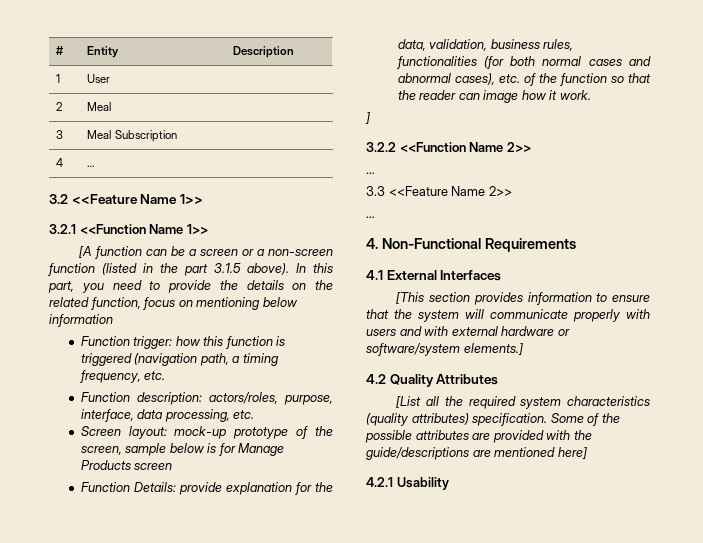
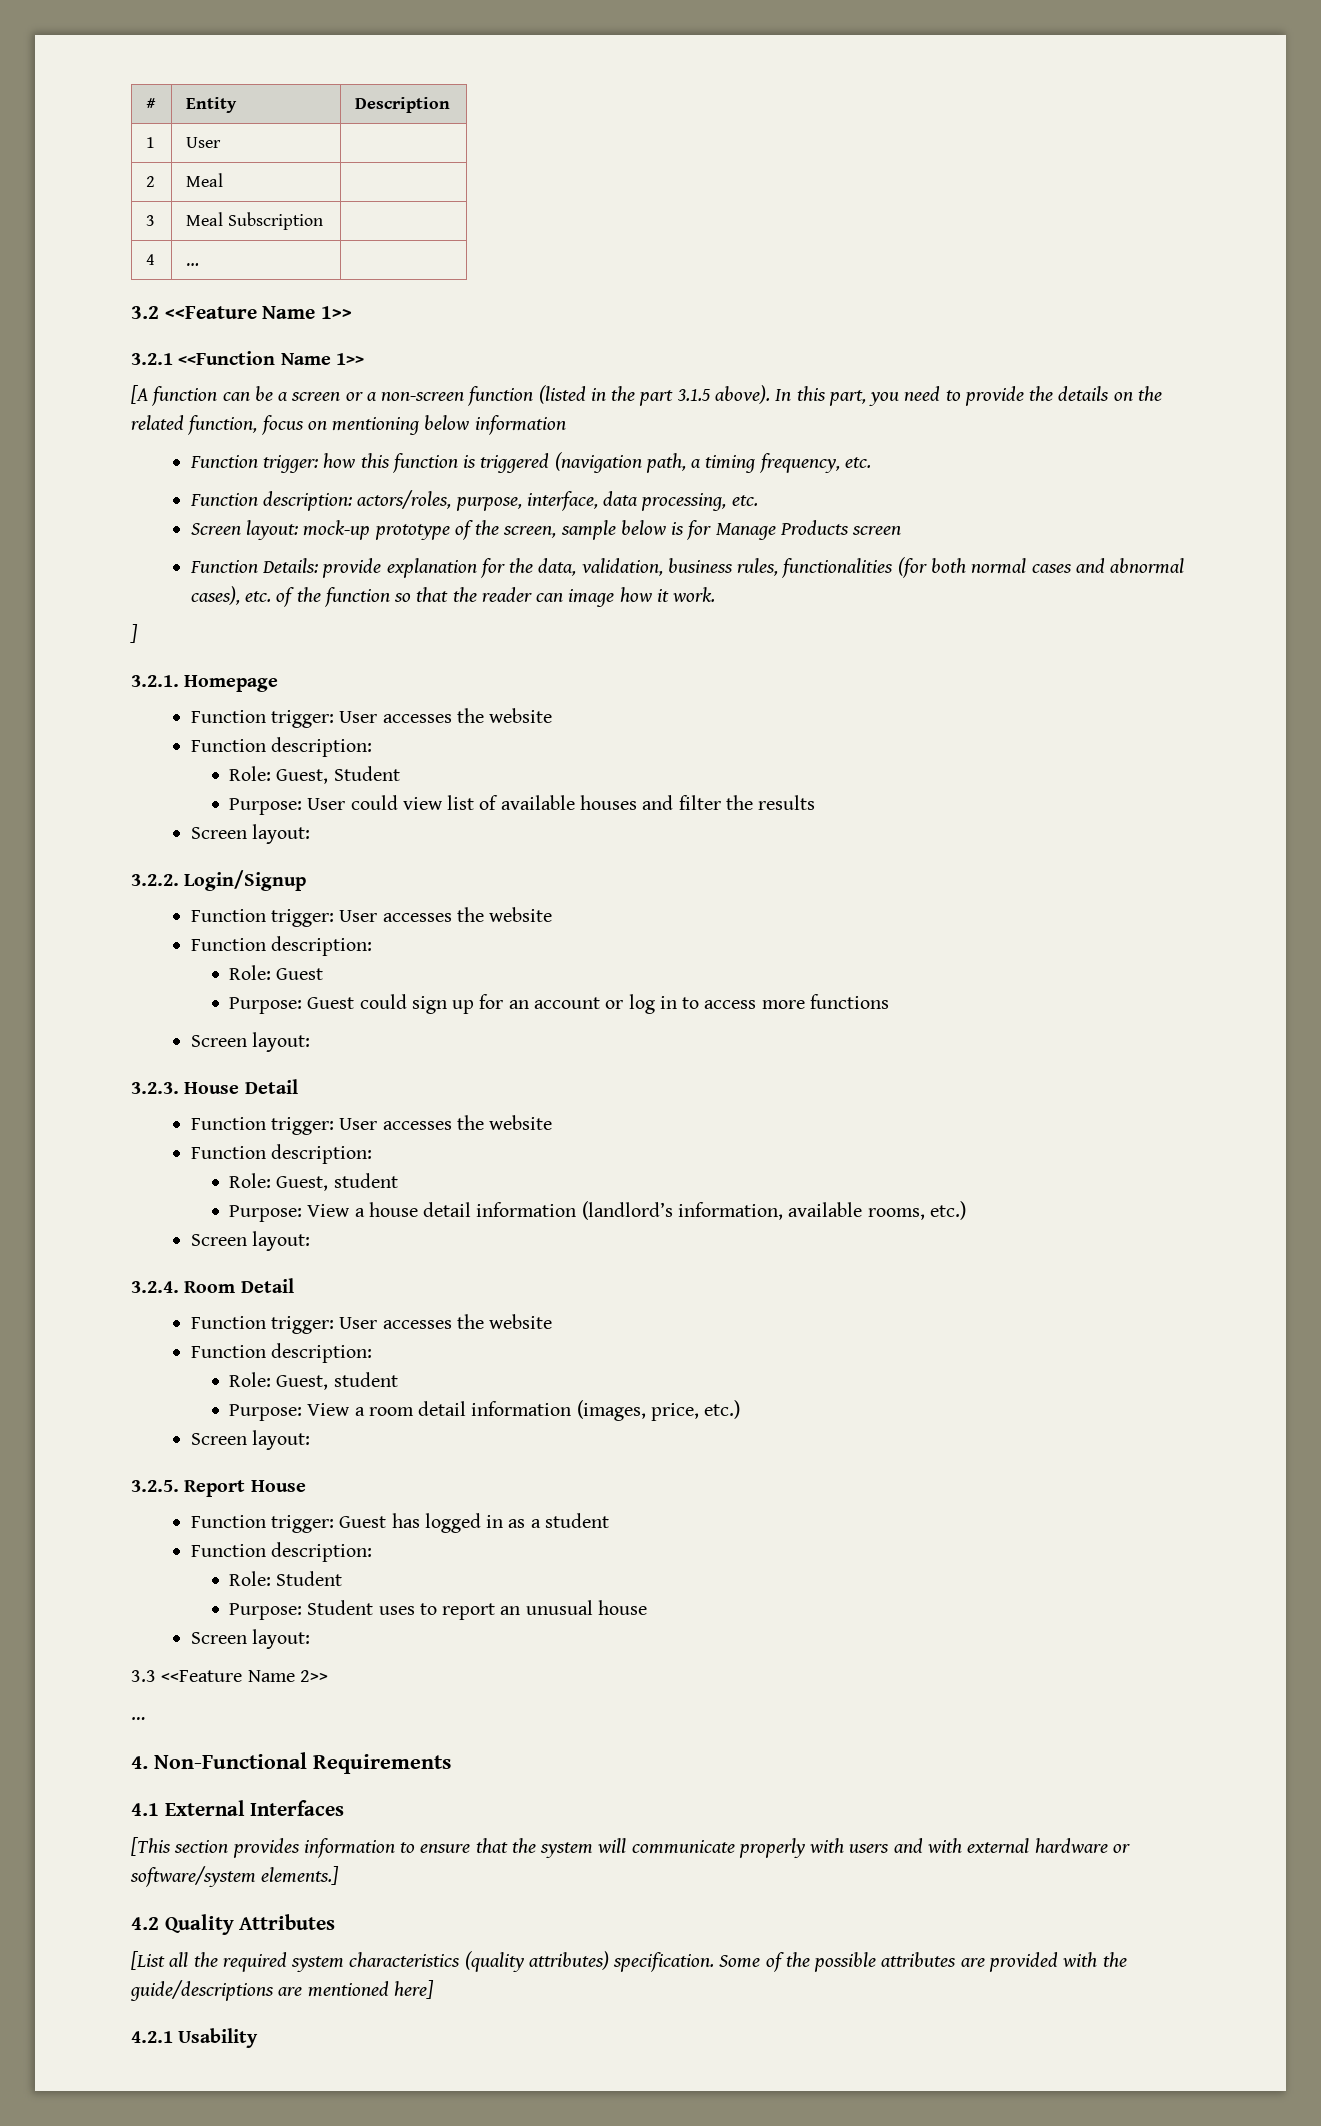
- 3.2.2 <<Function Name 2>>
- …
+ 3.2.1. Homepage
+ Function trigger: User accesses the website
+ Function description:
+ Role: Guest, Student
+ Purpose: User could view list of available houses and filter the results
+ Screen layout:
+ 3.2.2. Login/Signup
+ Function trigger: User accesses the website
+ Function description:
+ Role: Guest
+ Purpose: Guest could sign up for an account or log in to access more functions
+ Screen layout:
+ 3.2.3. House Detail
+ Function trigger: User accesses the website
+ Function description:
+ Role: Guest, student
+ Purpose: View a house detail information (landlord’s information, available rooms, etc.)
+ Screen layout:
+ 3.2.4. Room Detail
+ Function trigger: User accesses the website
+ Function description:
+ Role: Guest, student
+ Purpose: View a room detail information (images, price, etc.)
+ Screen layout:
+ 3.2.5. Report House
+ Function trigger: Guest has logged in as a student
+ Function description:
+ Role: Student
+ Purpose: Student uses to report an unusual house
+ Screen layout:

